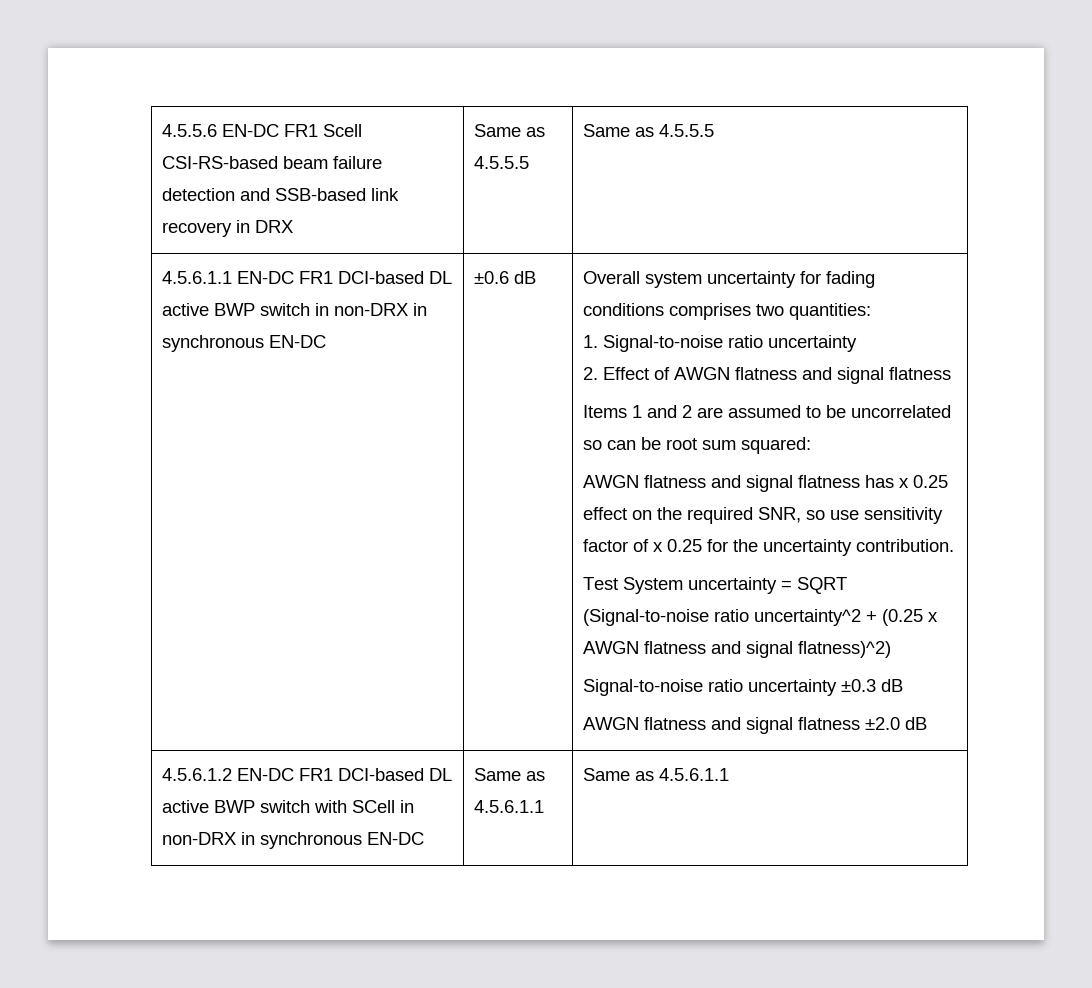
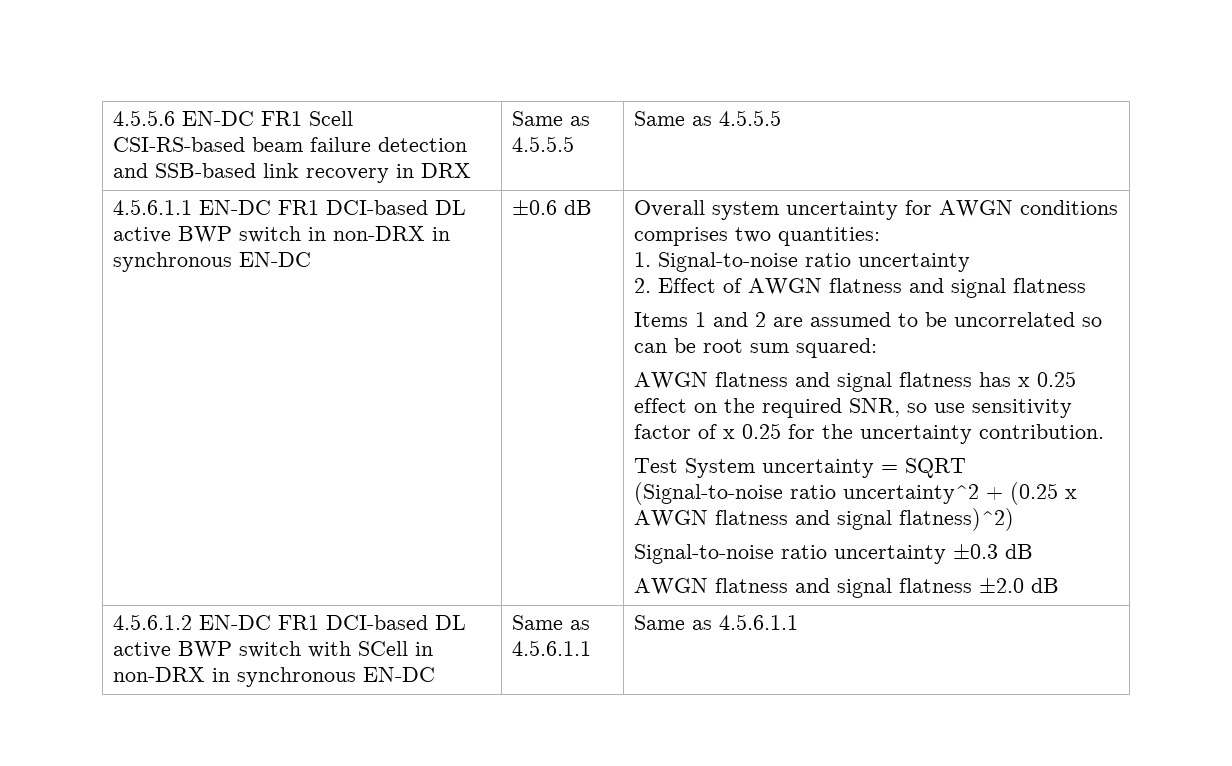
- Overall system uncertainty for fading conditions comprises two quantities:
+ Overall system uncertainty for AWGN conditions comprises two quantities:

